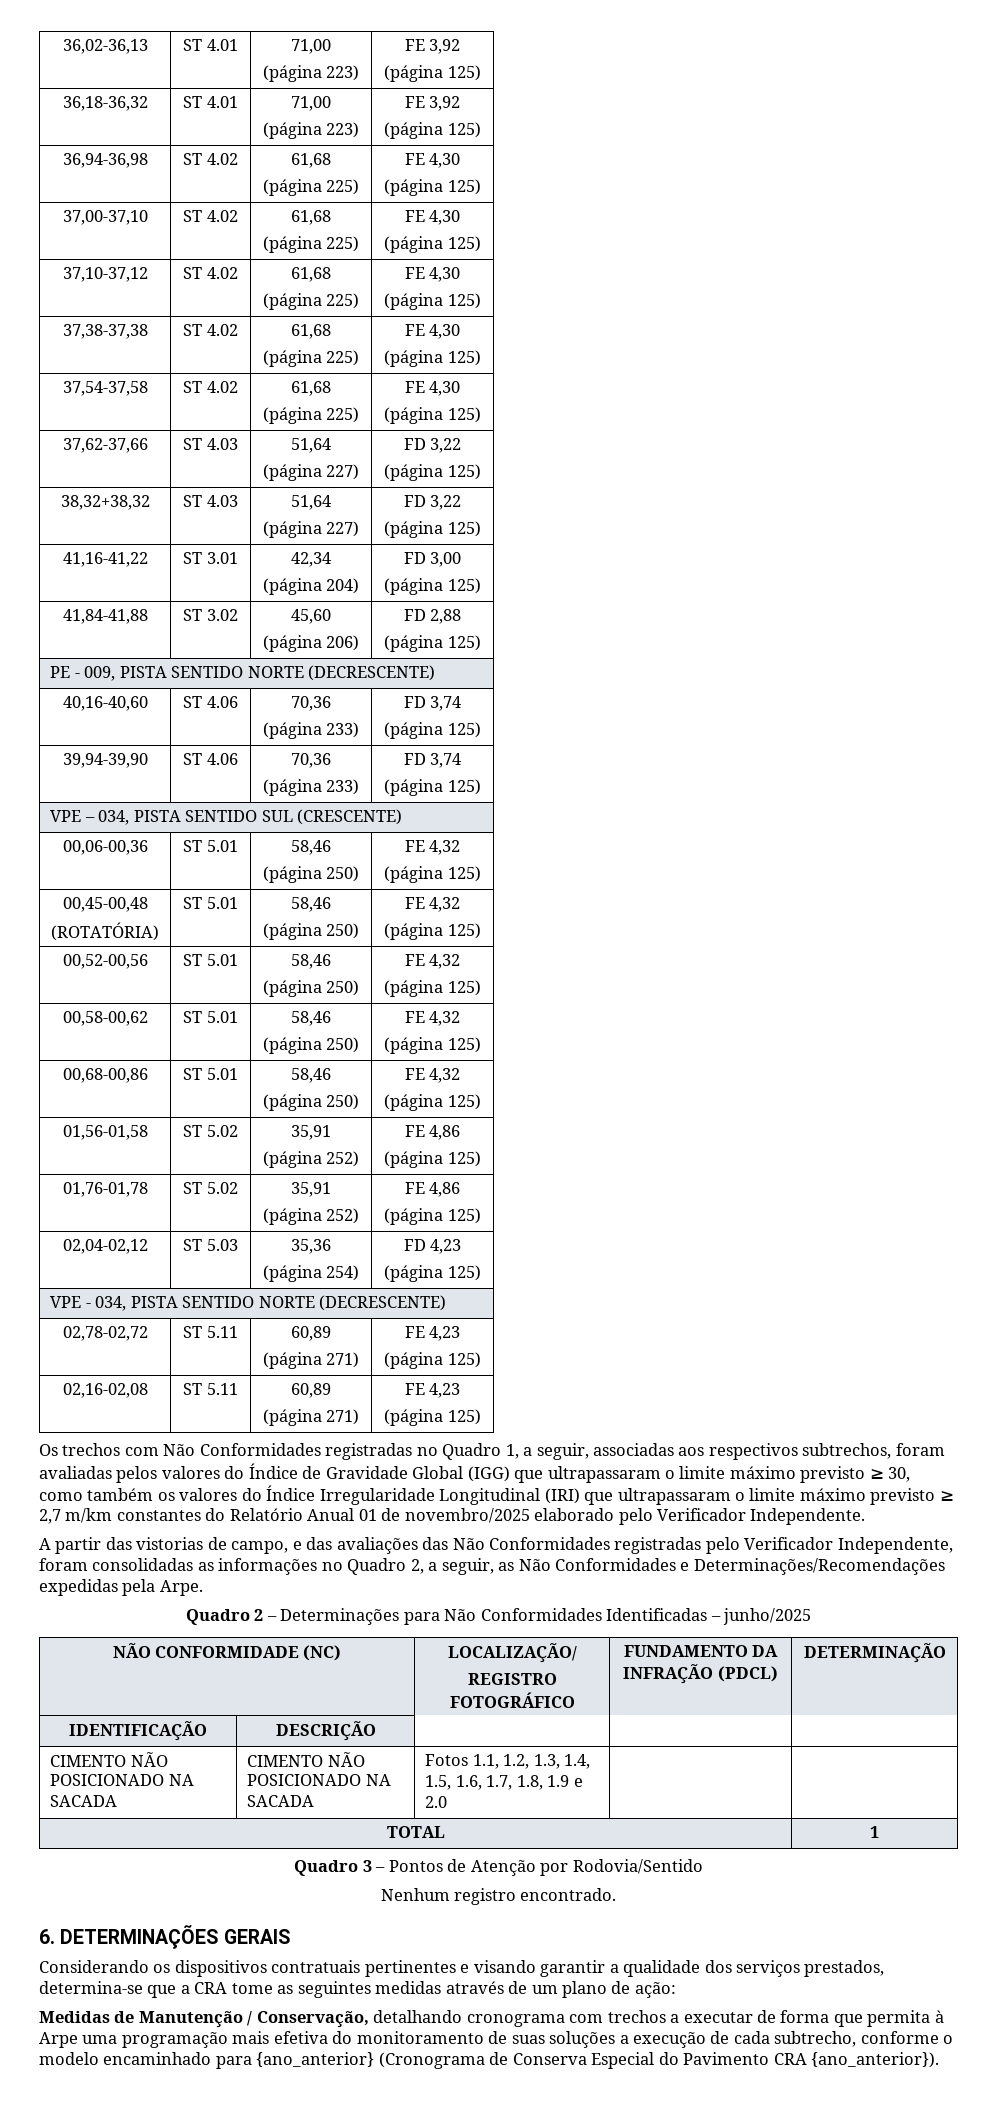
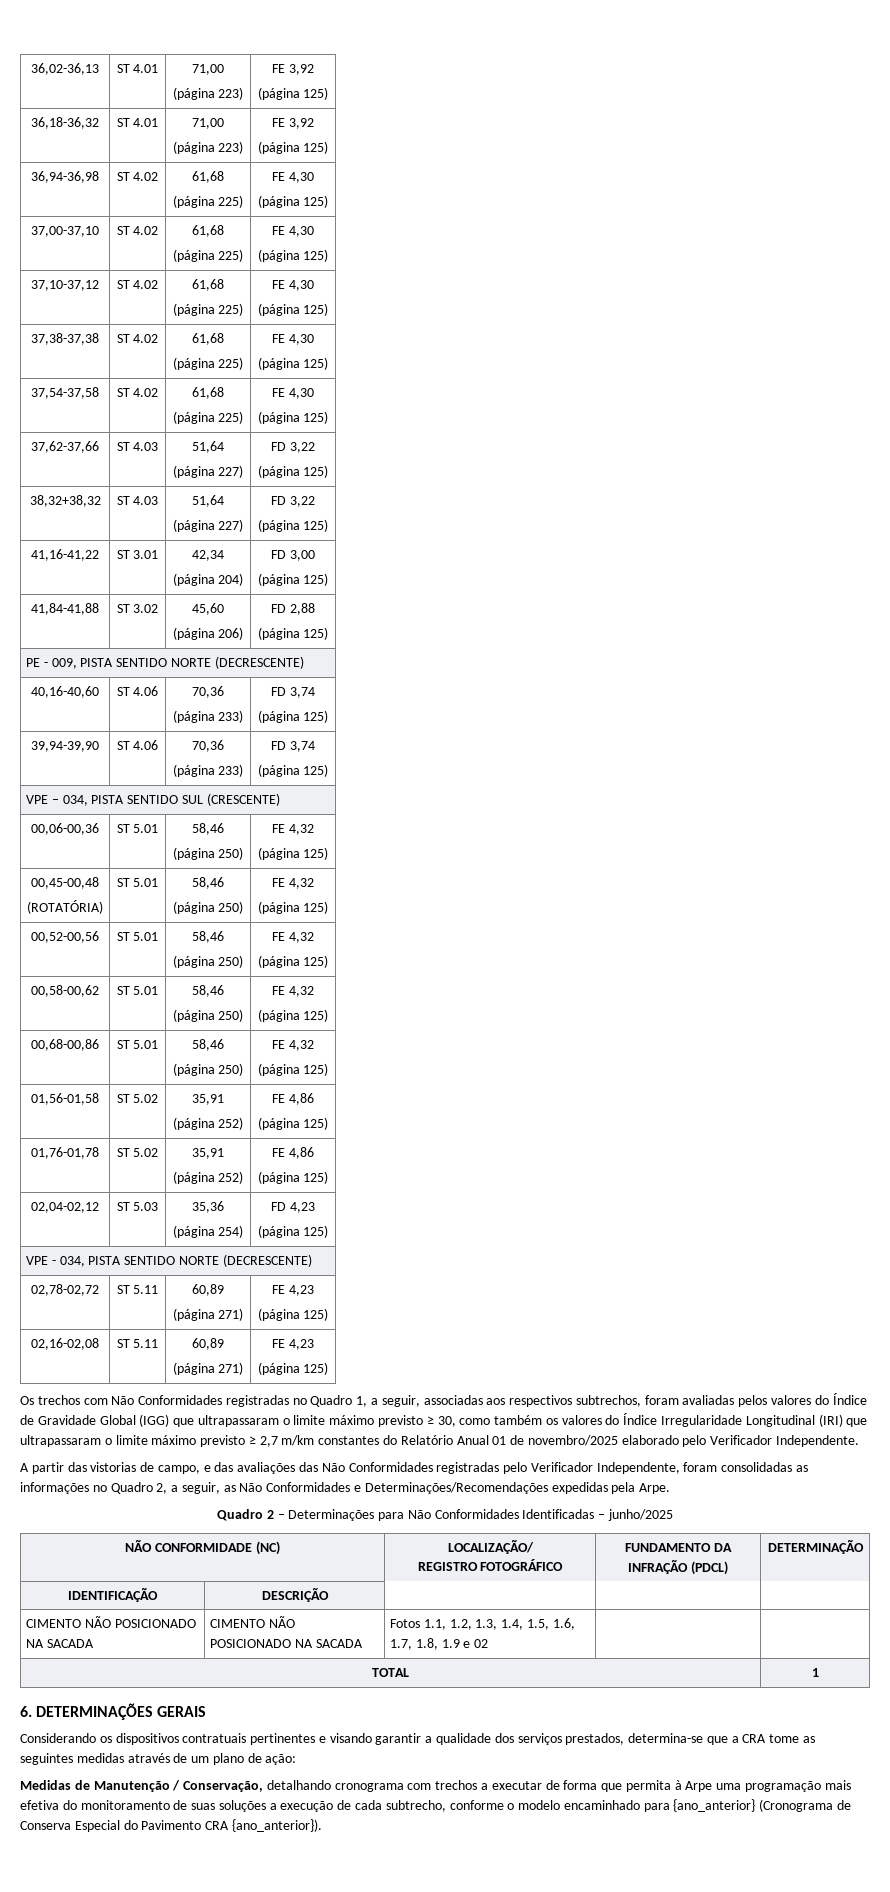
- CIMENTO NÃO POSICIONADO NA SACADA | CIMENTO NÃO POSICIONADO NA SACADA | Fotos 1.1, 1.2, 1.3, 1.4, 1.5, 1.6, 1.7, 1.8, 1.9 e 2.0 | |
+ CIMENTO NÃO POSICIONADO NA SACADA | CIMENTO NÃO POSICIONADO NA SACADA | Fotos 1.1, 1.2, 1.3, 1.4, 1.5, 1.6, 1.7, 1.8, 1.9 e 02 | |
- Quadro 3 – Pontos de Atenção por Rodovia/Sentido
- Nenhum registro encontrado.

